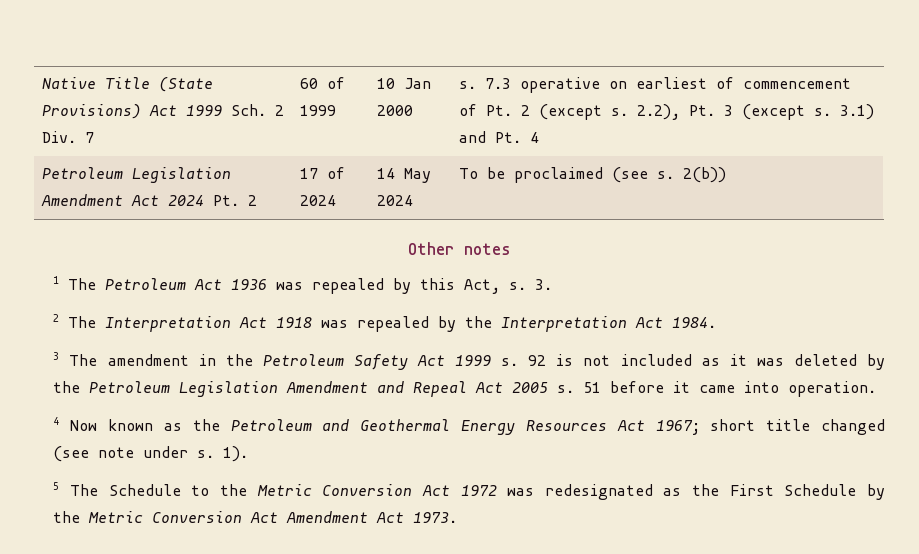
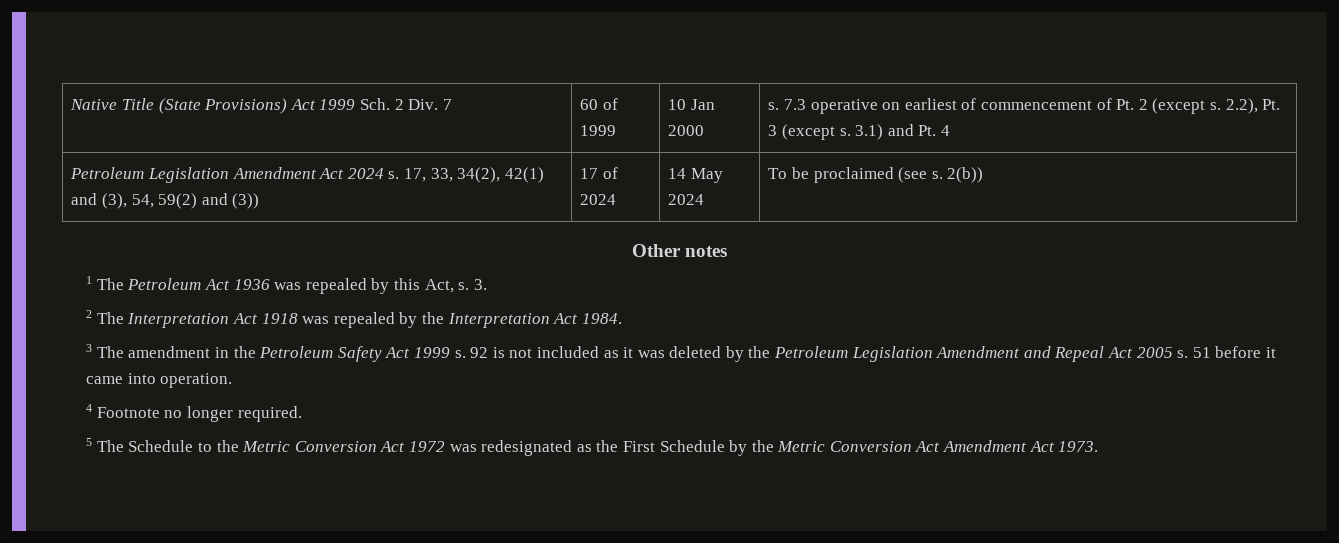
- Petroleum Legislation Amendment Act 2024 Pt. 2 | 17 of 2024 | 14 May 2024 | To be proclaimed (see s. 2(b))
+ Petroleum Legislation Amendment Act 2024 s. 17, 33, 34(2), 42(1) and (3), 54, 59(2) and (3)) | 17 of 2024 | 14 May 2024 | To be proclaimed (see s. 2(b))
- 4 Now known as the Petroleum and Geothermal Energy Resources Act 1967; short title changed (see note under s. 1).
+ 4 Footnote no longer required.

